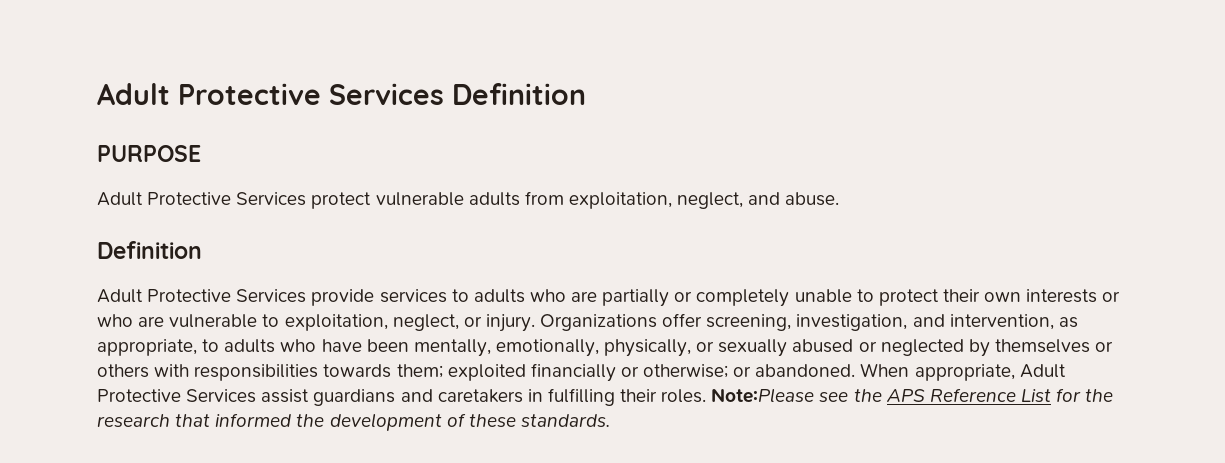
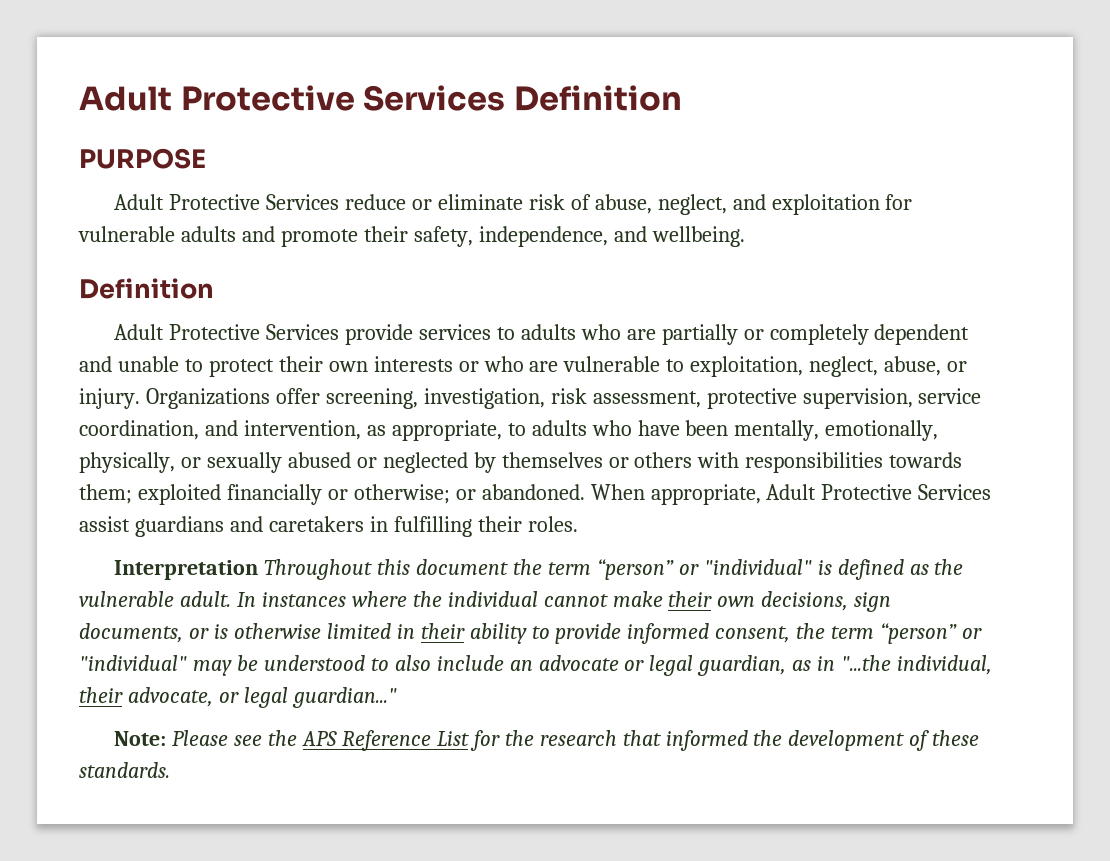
- Adult Protective Services protect vulnerable adults from exploitation, neglect, and abuse.
+ Adult Protective Services reduce or eliminate risk of abuse, neglect, and exploitation for vulnerable adults and promote their safety, independence, and wellbeing.
- Adult Protective Services provide services to adults who are partially or completely unable to protect their own interests or who are vulnerable to exploitation, neglect, or injury.
+ Adult Protective Services provide services to adults who are partially or completely dependent and unable to protect their own interests or who are vulnerable to exploitation, neglect, abuse, or injury.
- Organizations offer screening, investigation, and intervention, as appropriate, to adults who have been mentally, emotionally, physically, or sexually abused or neglected by themselves or others with responsibilities towards them; exploited financially or otherwise; or abandoned.
+ Organizations offer screening, investigation, risk assessment, protective supervision, service coordination, and intervention, as appropriate, to adults who have been mentally, emotionally, physically, or sexually abused or neglected by themselves or others with responsibilities towards them; exploited financially or otherwise; or abandoned.
- When appropriate, Adult Protective Services assist guardians and caretakers in fulfilling their roles. Note:Please see the APS Reference List for the research that informed the development of these standards.
+ When appropriate, Adult Protective Services assist guardians and caretakers in fulfilling their roles.
+ Interpretation Throughout this document the term “person” or "individual" is defined as the vulnerable adult. In instances where the individual cannot make their own decisions, sign documents, or is otherwise limited in their ability to provide informed consent, the term “person” or "individual" may be understood to also include an advocate or legal guardian, as in "...the individual, their advocate, or legal guardian..."
+ Note: Please see the APS Reference List for the research that informed the development of these standards.

